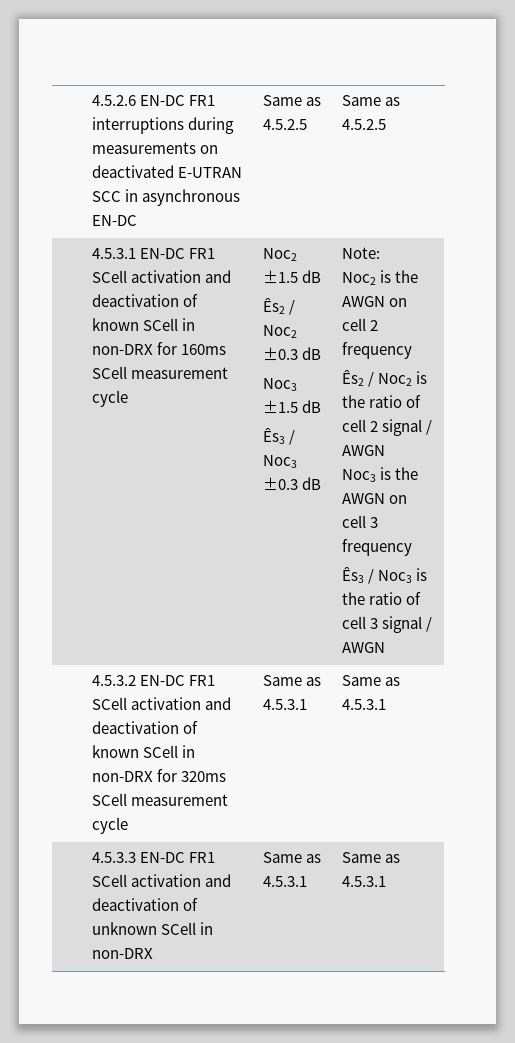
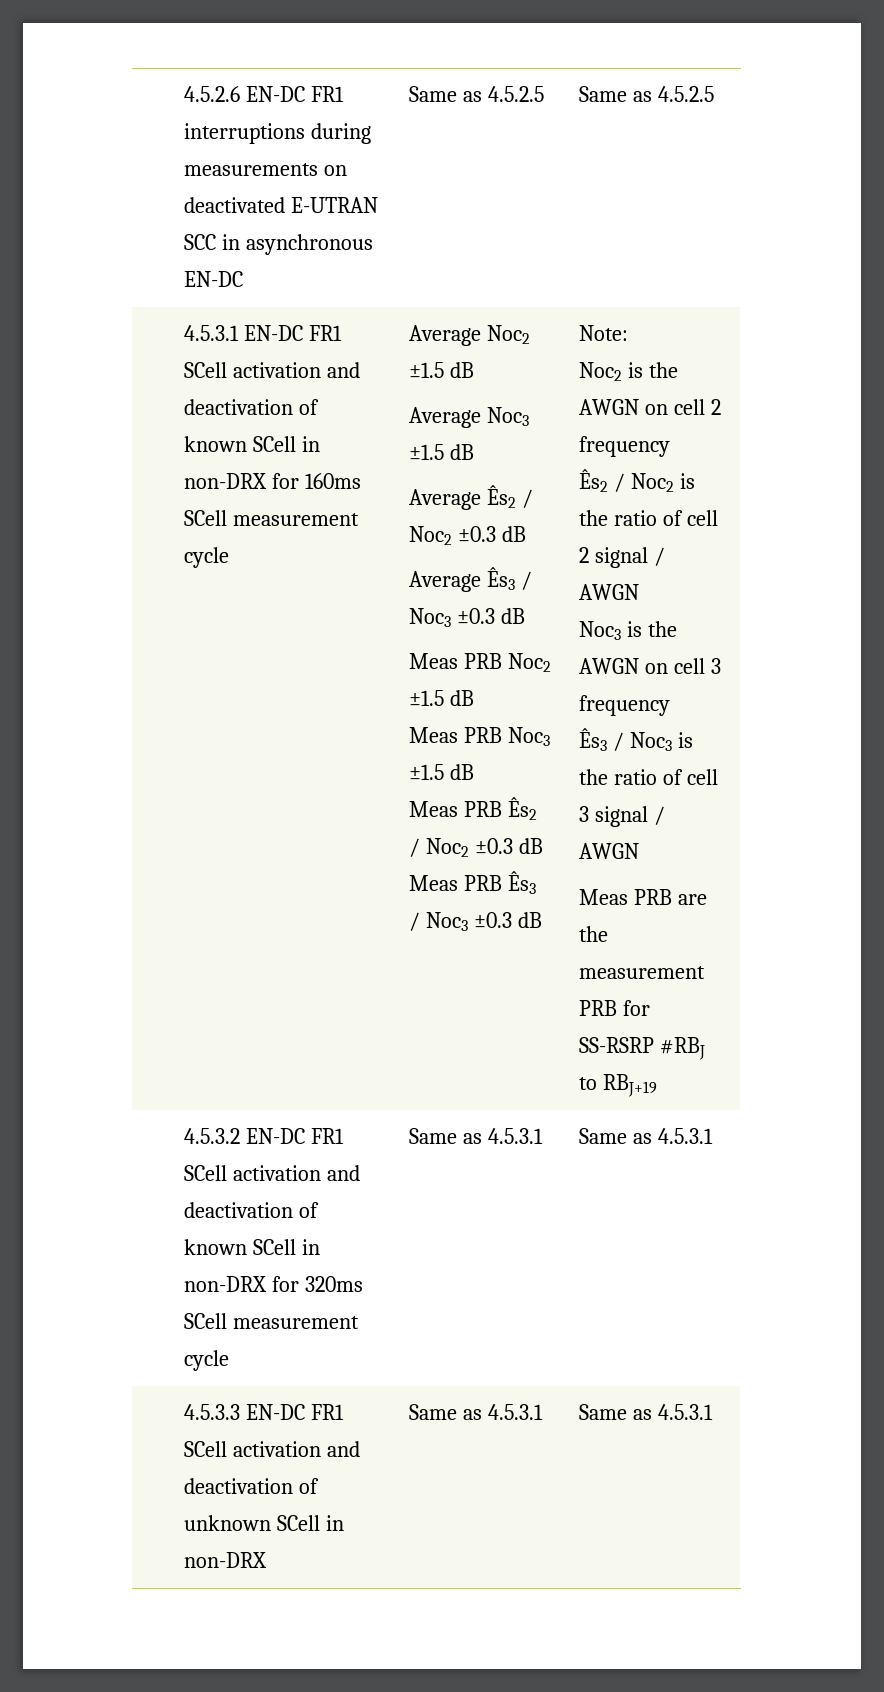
- Noc2 ±1.5 dB
- Ês2 / Noc2 ±0.3 dB
+ Average Noc2 ±1.5 dB
+ Average Noc3 ±1.5 dB
+ Average Ês2 / Noc2 ±0.3 dB
- Noc3 ±1.5 dB
- Ês3 / Noc3 ±0.3 dB
+ Average Ês3 / Noc3 ±0.3 dB
+ Meas PRB Noc2 ±1.5 dB
+ Meas PRB Noc3 ±1.5 dB
+ Meas PRB Ês2 / Noc2 ±0.3 dB Meas PRB Ês3 / Noc3 ±0.3 dB
+ Meas PRB are the measurement PRB for SS-RSRP #RBJ to RBJ+19

